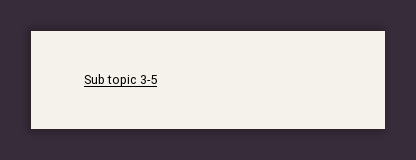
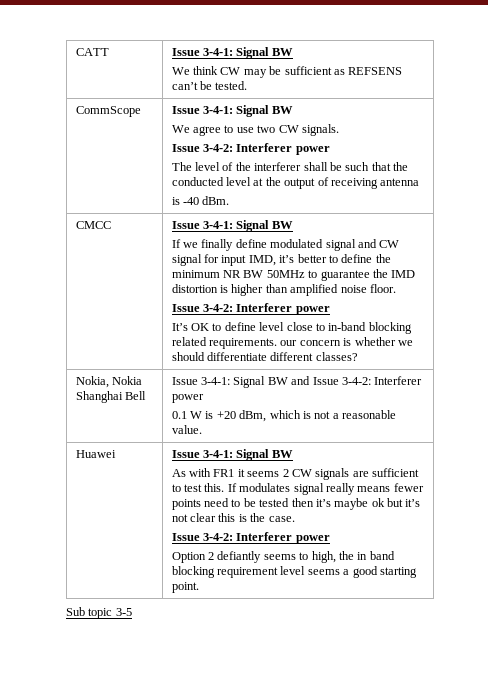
+ CATT | Issue 3-4-1: Signal BW
+ We think CW may be sufficient as REFSENS can’t be tested.
+ CommScope | Issue 3-4-1: Signal BW
+ We agree to use two CW signals.
+ Issue 3-4-2: Interferer power
+ The level of the interferer shall be such that the conducted level at the output of receiving antenna
+ is -40 dBm.
+ CMCC | Issue 3-4-1: Signal BW
+ If we finally define modulated signal and CW signal for input IMD, it’s better to define the minimum NR BW 50MHz to guarantee the IMD distortion is higher than amplified noise floor.
+ Issue 3-4-2: Interferer power
+ It’s OK to define level close to in-band blocking related requirements. our concern is whether we should differentiate different classes?
+ Nokia, Nokia Shanghai Bell | Issue 3-4-1: Signal BW and Issue 3-4-2: Interferer power
+ 0.1 W is +20 dBm, which is not a reasonable value.
+ Huawei | Issue 3-4-1: Signal BW
+ As with FR1 it seems 2 CW signals are sufficient to test this. If modulates signal really means fewer points need to be tested then it’s maybe ok but it’s not clear this is the case.
+ Issue 3-4-2: Interferer power
+ Option 2 defiantly seems to high, the in band blocking requirement level seems a good starting point.

